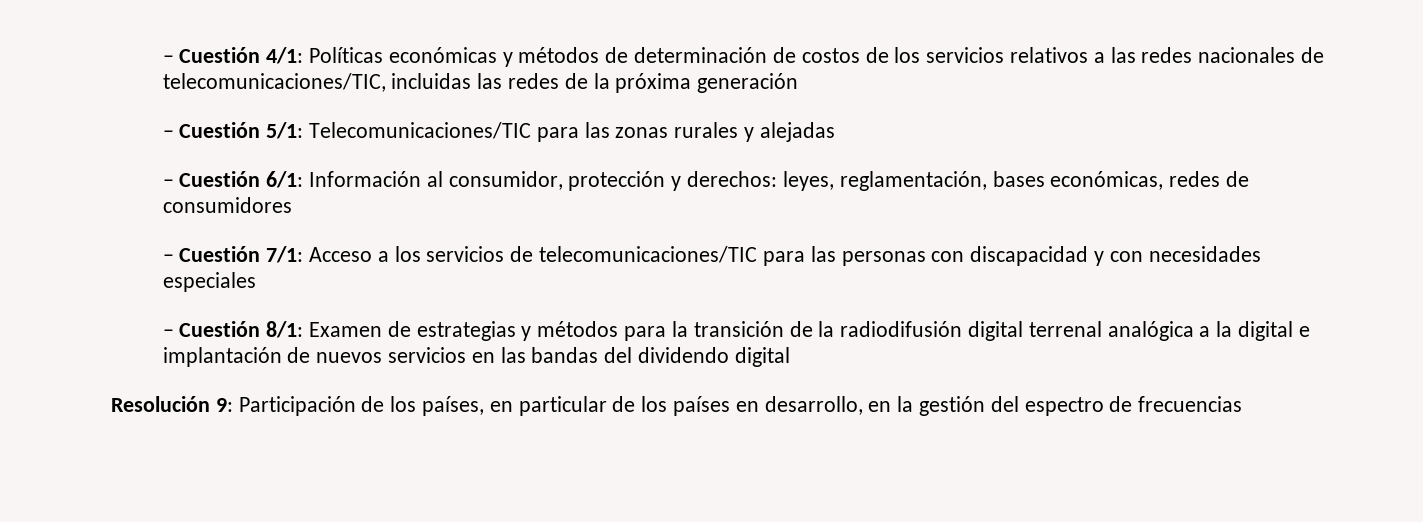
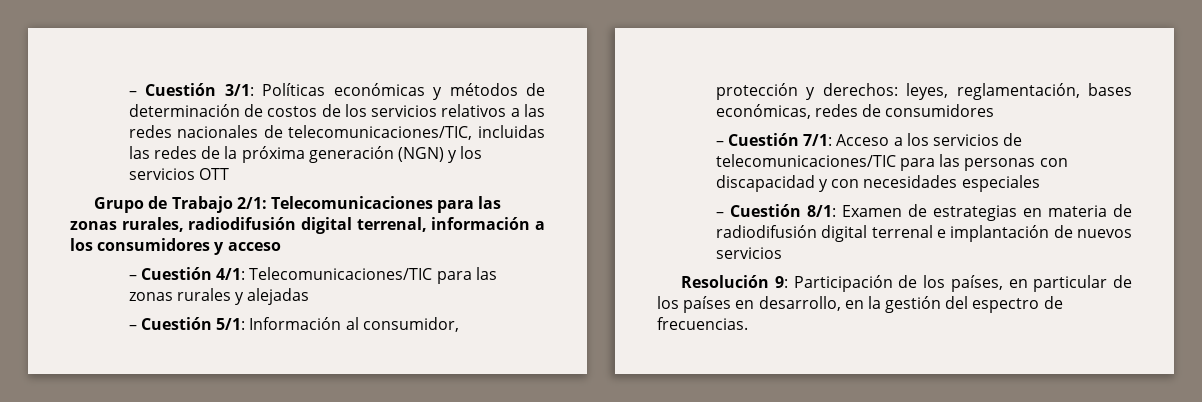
- – Cuestión 4/1: Políticas económicas y métodos de determinación de costos de los servicios relativos a las redes nacionales de telecomunicaciones/TIC, incluidas las redes de la próxima generación
- – Cuestión 5/1: Telecomunicaciones/TIC para las zonas rurales y alejadas
+ – Cuestión 3/1: Políticas económicas y métodos de determinación de costos de los servicios relativos a las redes nacionales de telecomunicaciones/TIC, incluidas las redes de la próxima generación (NGN) y los servicios OTT
+ Grupo de Trabajo 2/1: Telecomunicaciones para las zonas rurales, radiodifusión digital terrenal, información a los consumidores y acceso
+ – Cuestión 4/1: Telecomunicaciones/TIC para las zonas rurales y alejadas
- – Cuestión 6/1: Información al consumidor, protección y derechos: leyes, reglamentación, bases económicas, redes de consumidores
+ – Cuestión 5/1: Información al consumidor, protección y derechos: leyes, reglamentación, bases económicas, redes de consumidores
- – Cuestión 8/1: Examen de estrategias y métodos para la transición de la radiodifusión digital terrenal analógica a la digital e implantación de nuevos servicios en las bandas del dividendo digital
+ – Cuestión 8/1: Examen de estrategias en materia de radiodifusión digital terrenal e implantación de nuevos servicios
- Resolución 9: Participación de los países, en particular de los países en desarrollo, en la gestión del espectro de frecuencias
+ Resolución 9: Participación de los países, en particular de los países en desarrollo, en la gestión del espectro de frecuencias.

